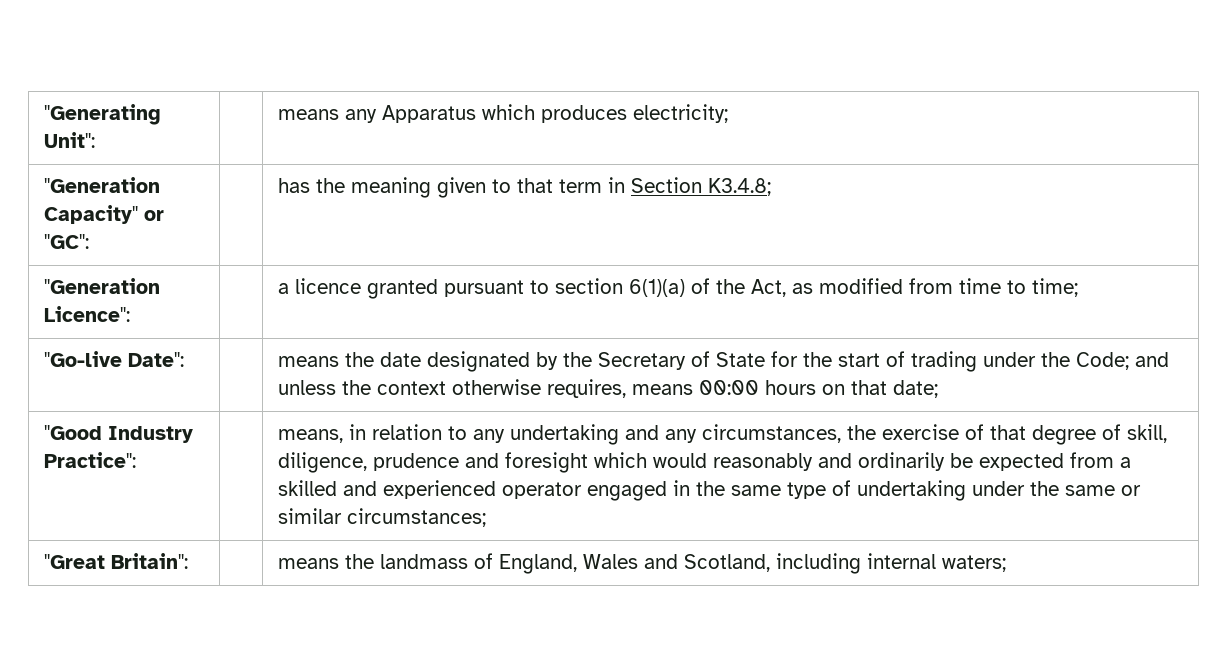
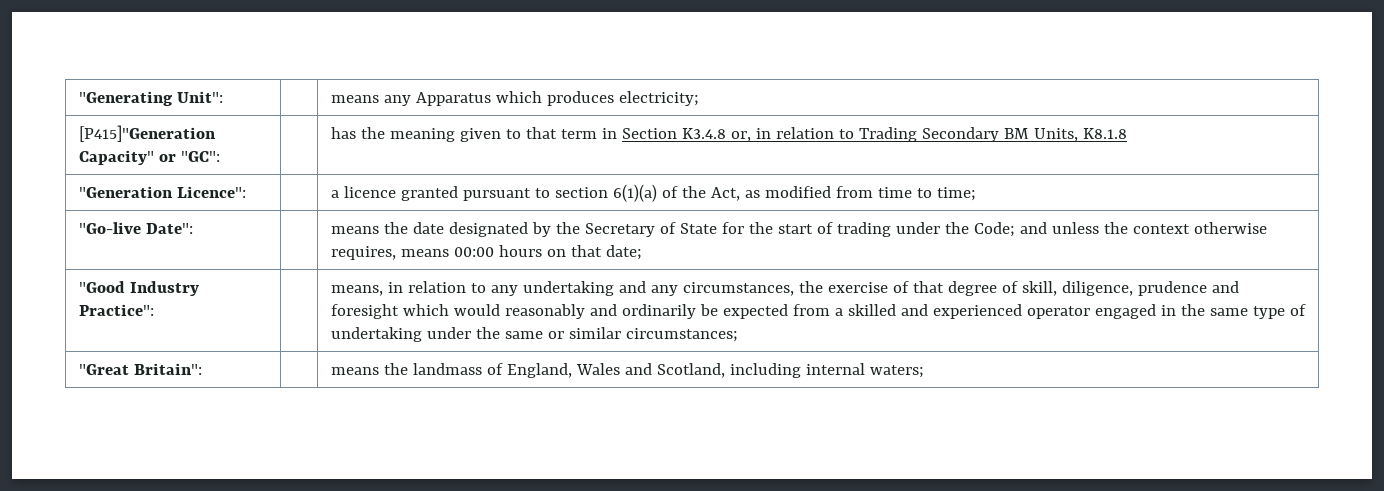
- "Generation Capacity" or "GC": | | has the meaning given to that term in Section K3.4.8;
+ [P415]"Generation Capacity" or "GC": | | has the meaning given to that term in Section K3.4.8 or, in relation to Trading Secondary BM Units, K8.1.8

